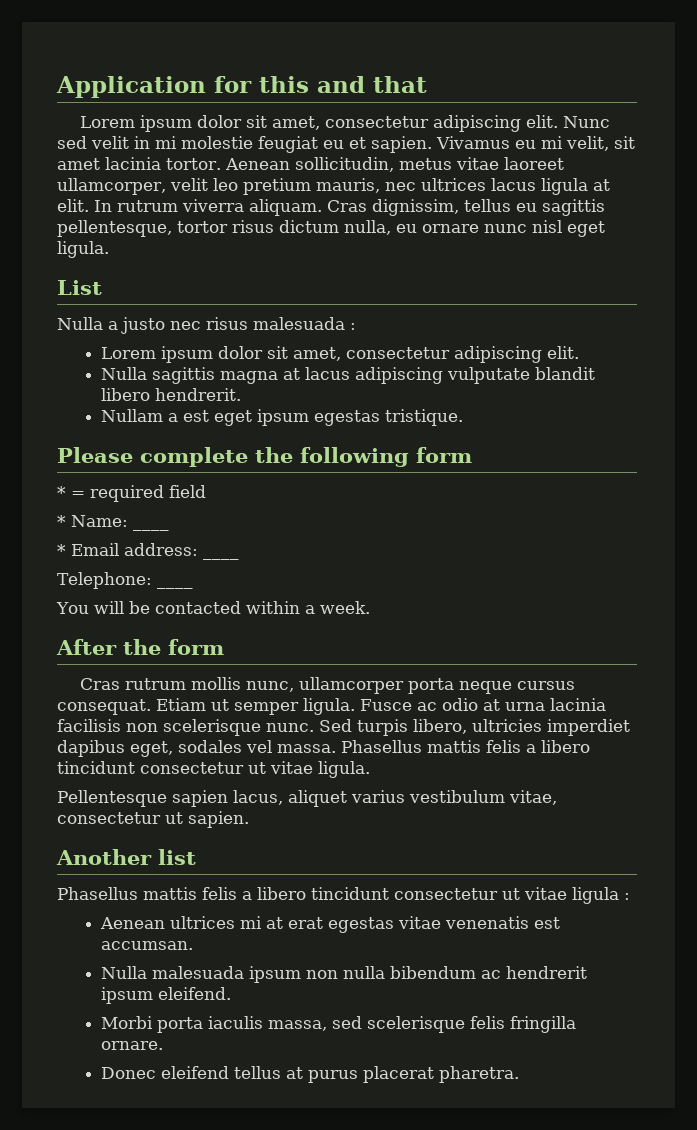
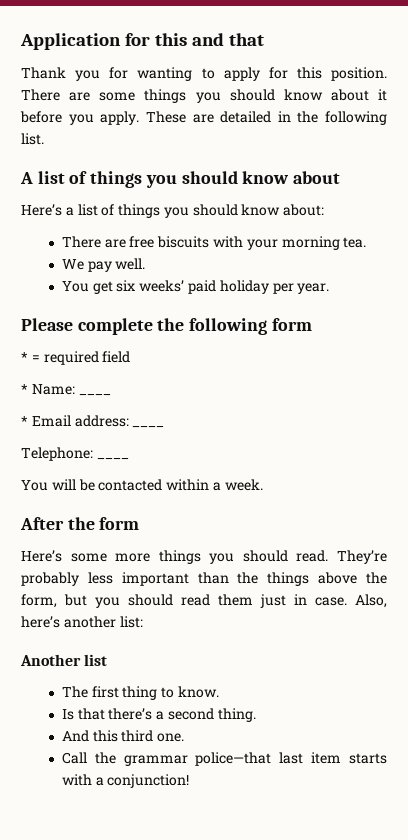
- Lorem ipsum dolor sit amet, consectetur adipiscing elit. Nunc sed velit in mi molestie feugiat eu et sapien. Vivamus eu mi velit, sit amet lacinia tortor. Aenean sollicitudin, metus vitae laoreet ullamcorper, velit leo pretium mauris, nec ultrices lacus ligula at elit. In rutrum viverra aliquam. Cras dignissim, tellus eu sagittis pellentesque, tortor risus dictum nulla, eu ornare nunc nisl eget ligula.
- List
- Nulla a justo nec risus malesuada :
- Lorem ipsum dolor sit amet, consectetur adipiscing elit.
- Nulla sagittis magna at lacus adipiscing vulputate blandit libero hendrerit.
- Nullam a est eget ipsum egestas tristique.
+ Thank you for wanting to apply for this position. There are some things you should know about it before you apply. These are detailed in the following list.
+ A list of things you should know about
+ Here’s a list of things you should know about:
+ There are free biscuits with your morning tea.
+ We pay well.
+ You get six weeks’ paid holiday per year.
- Cras rutrum mollis nunc, ullamcorper porta neque cursus consequat. Etiam ut semper ligula. Fusce ac odio at urna lacinia facilisis non scelerisque nunc. Sed turpis libero, ultricies imperdiet dapibus eget, sodales vel massa. Phasellus mattis felis a libero tincidunt consectetur ut vitae ligula.
- Pellentesque sapien lacus, aliquet varius vestibulum vitae, consectetur ut sapien.
+ Here’s some more things you should read. They’re probably less important than the things above the form, but you should read them just in case. Also, here’s another list:
  Another list
- Phasellus mattis felis a libero tincidunt consectetur ut vitae ligula :
- Aenean ultrices mi at erat egestas vitae venenatis est accumsan.
- Nulla malesuada ipsum non nulla bibendum ac hendrerit ipsum eleifend.
- Morbi porta iaculis massa, sed scelerisque felis fringilla ornare.
- Donec eleifend tellus at purus placerat pharetra.
+ The first thing to know.
+ Is that there’s a second thing.
+ And this third one.
+ Call the grammar police—that last item starts with a conjunction!

